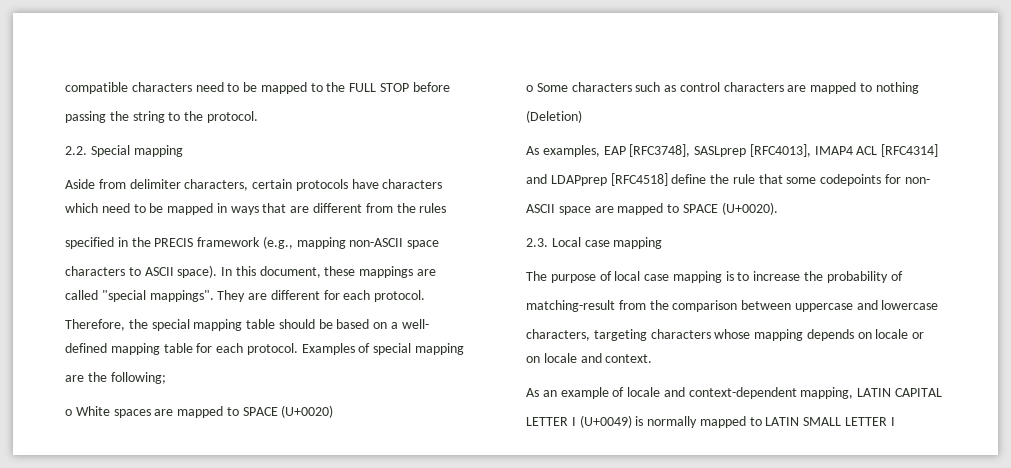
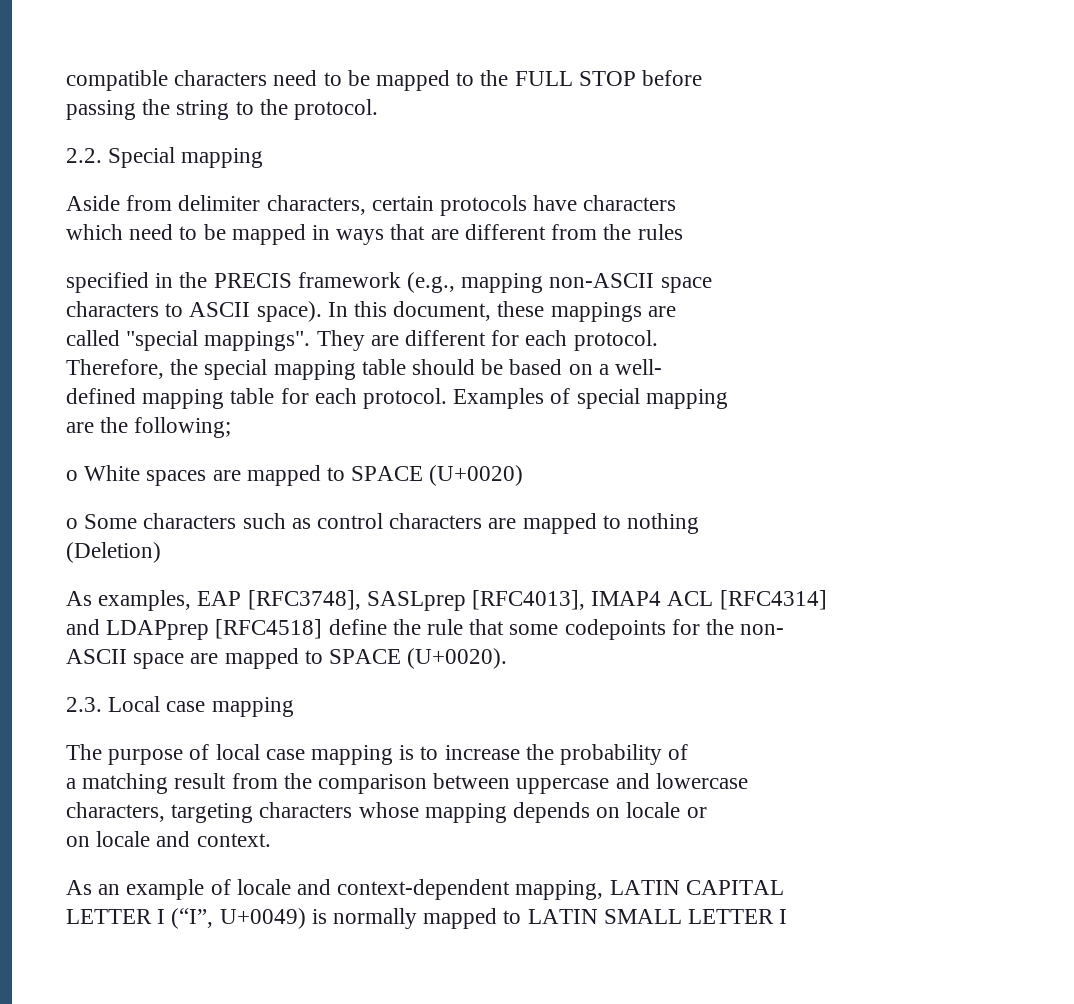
- and LDAPprep [RFC4518] define the rule that some codepoints for non-
+ and LDAPprep [RFC4518] define the rule that some codepoints for the non-
- matching-result from the comparison between uppercase and lowercase
+ a matching result from the comparison between uppercase and lowercase
- LETTER I (U+0049) is normally mapped to LATIN SMALL LETTER I
+ LETTER I (“I”, U+0049) is normally mapped to LATIN SMALL LETTER I

